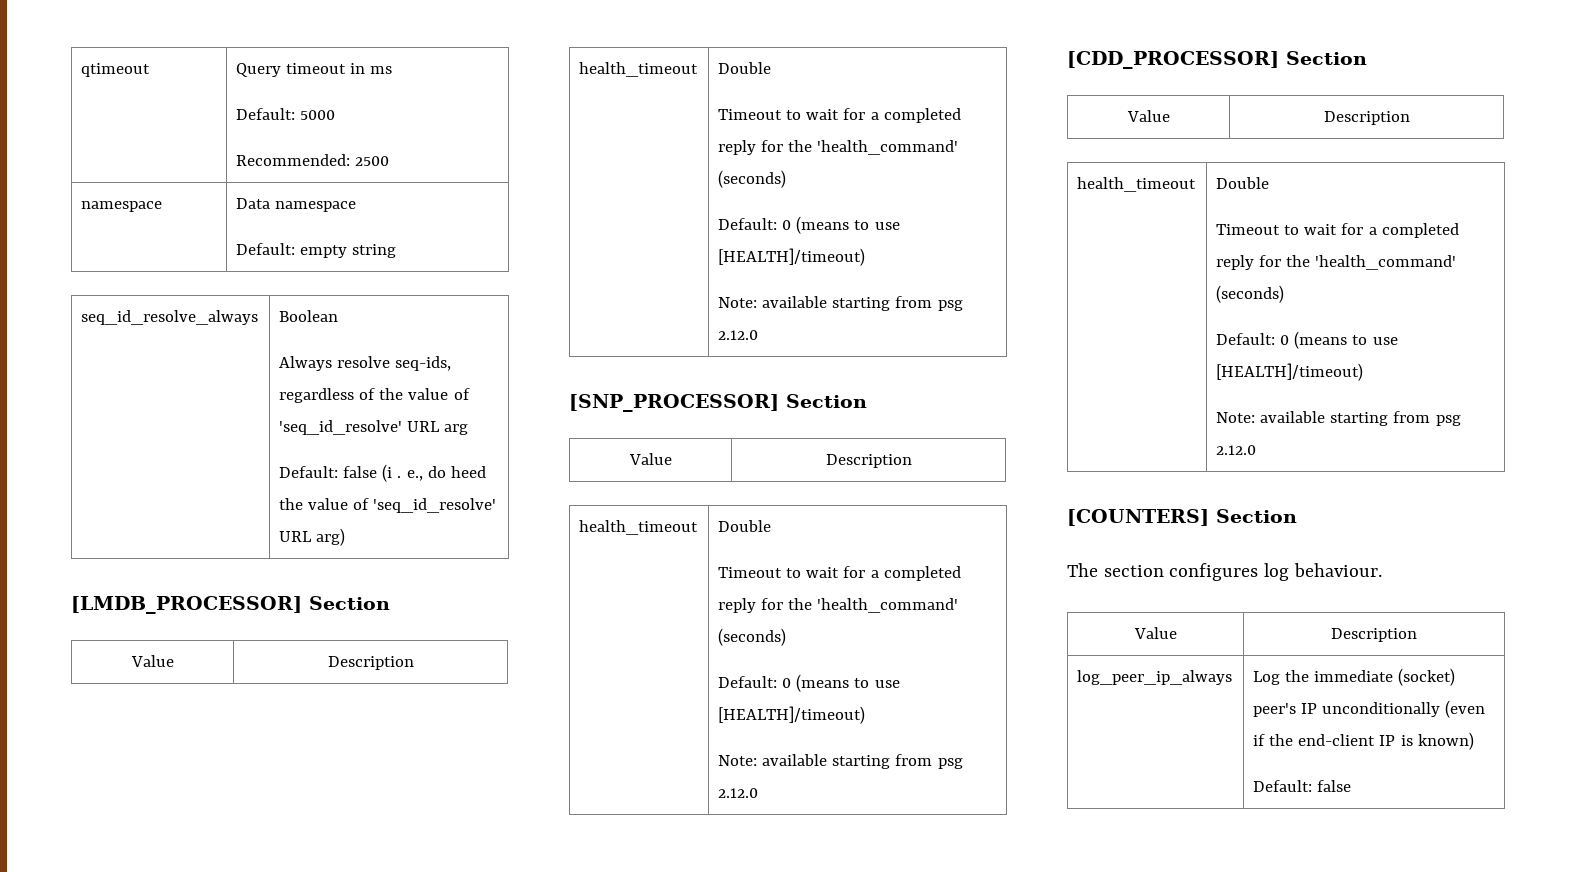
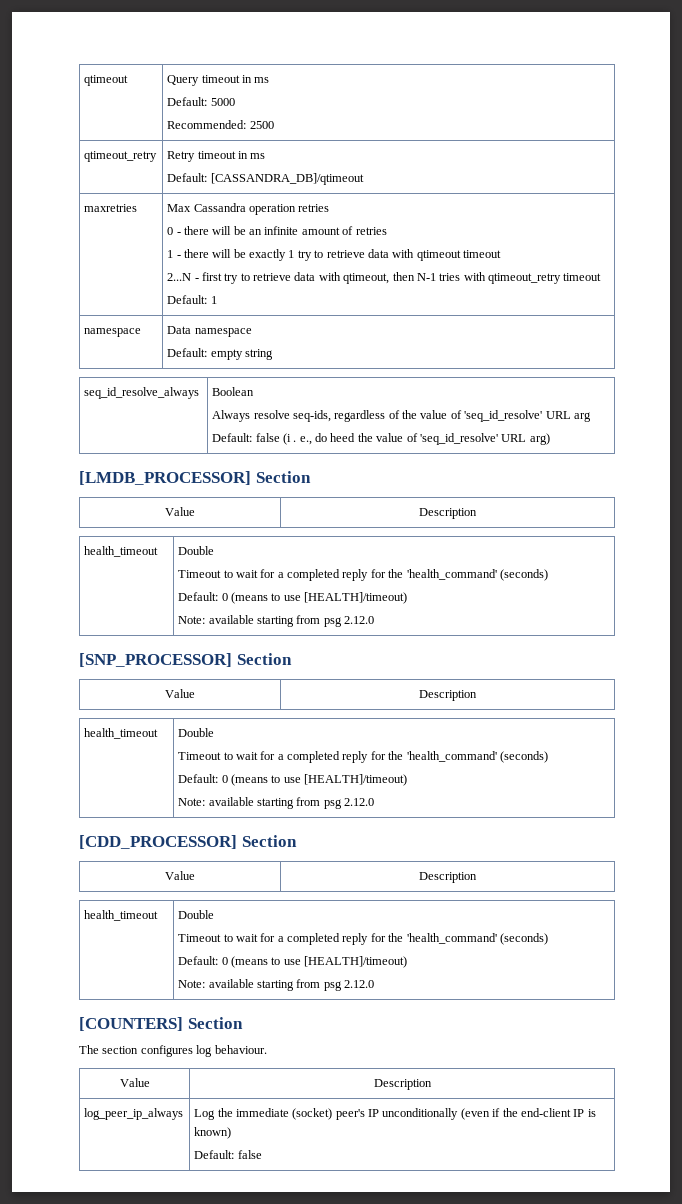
+ qtimeout_retry | Retry timeout in ms
+ Default: [CASSANDRA_DB]/qtimeout
+ maxretries | Max Cassandra operation retries
+ 0 - there will be an infinite amount of retries
+ 1 - there will be exactly 1 try to retrieve data with qtimeout timeout
+ 2...N - first try to retrieve data with qtimeout, then N-1 tries with qtimeout_retry timeout
+ Default: 1

